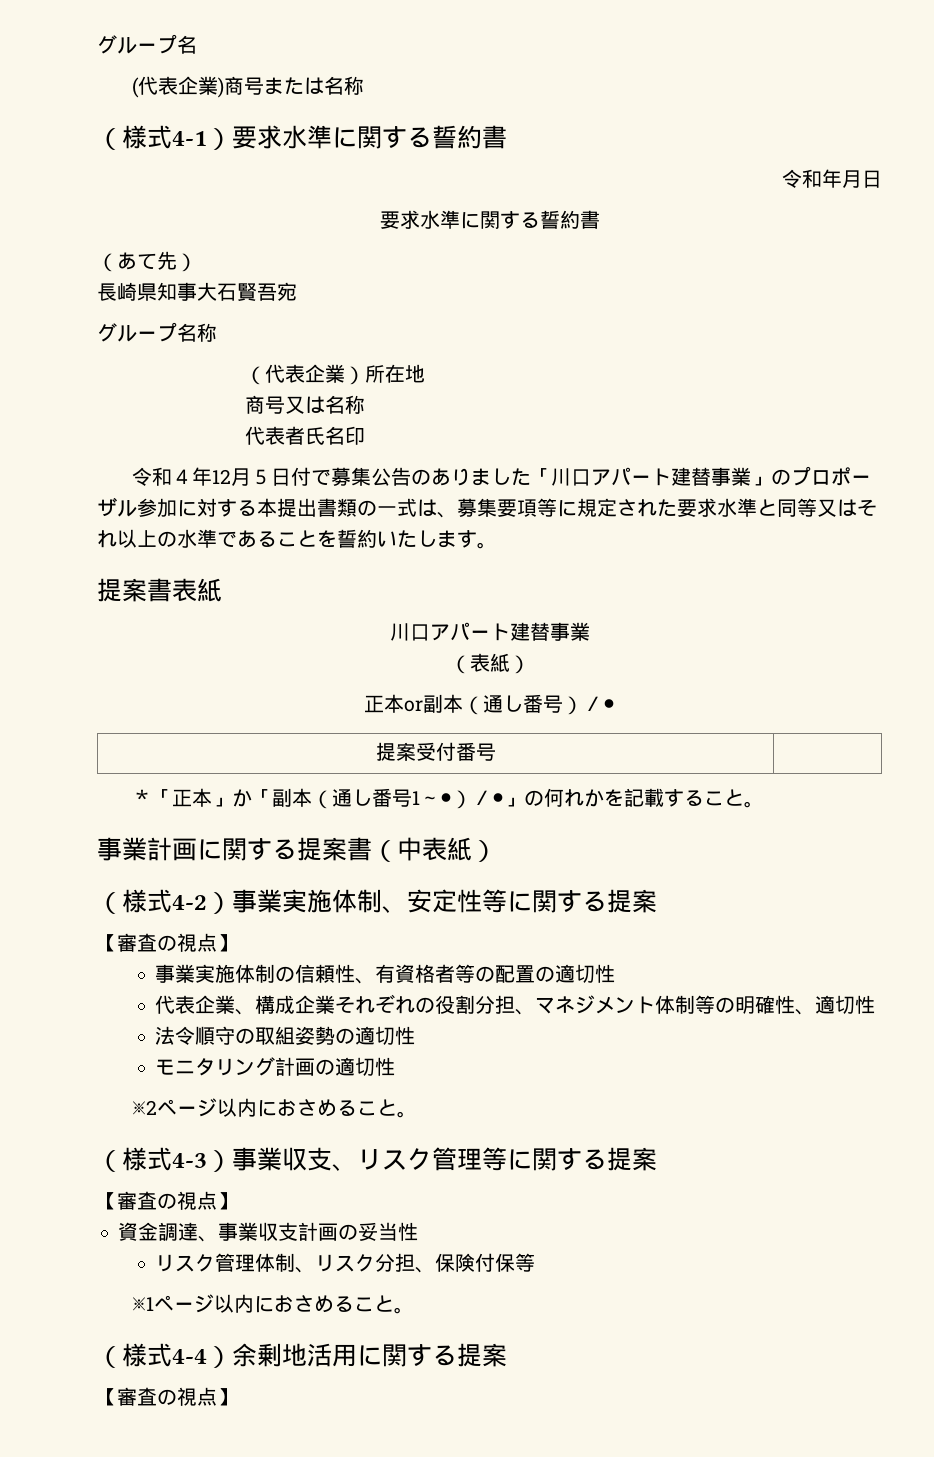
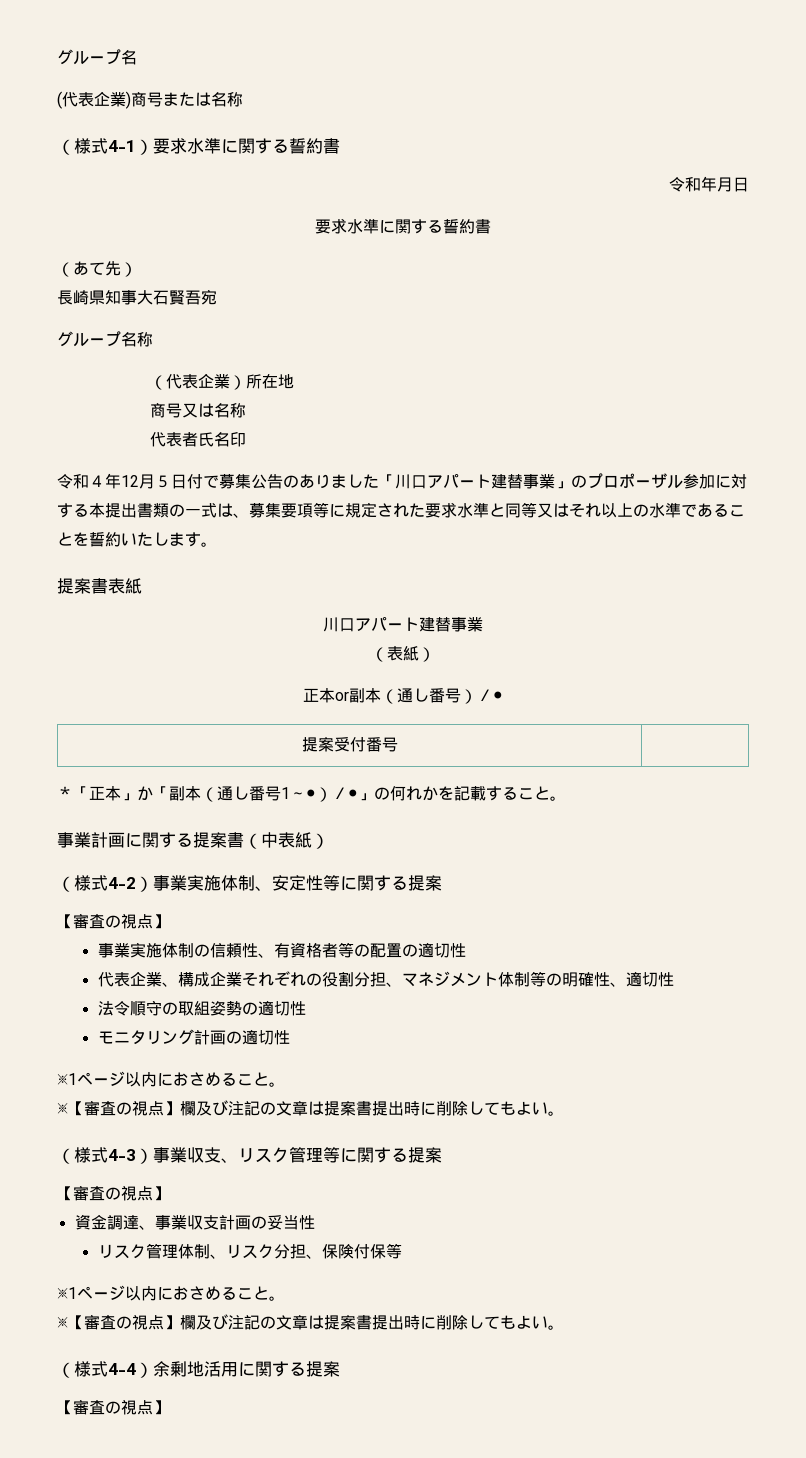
  モニタリング計画の適切性
- ※2ページ以内におさめること。
+ ※1ページ以内におさめること。
+ ※【審査の視点】欄及び注記の文章は提案書提出時に削除してもよい。
  リスク管理体制、リスク分担、保険付保等
  ※1ページ以内におさめること。
+ ※【審査の視点】欄及び注記の文章は提案書提出時に削除してもよい。

